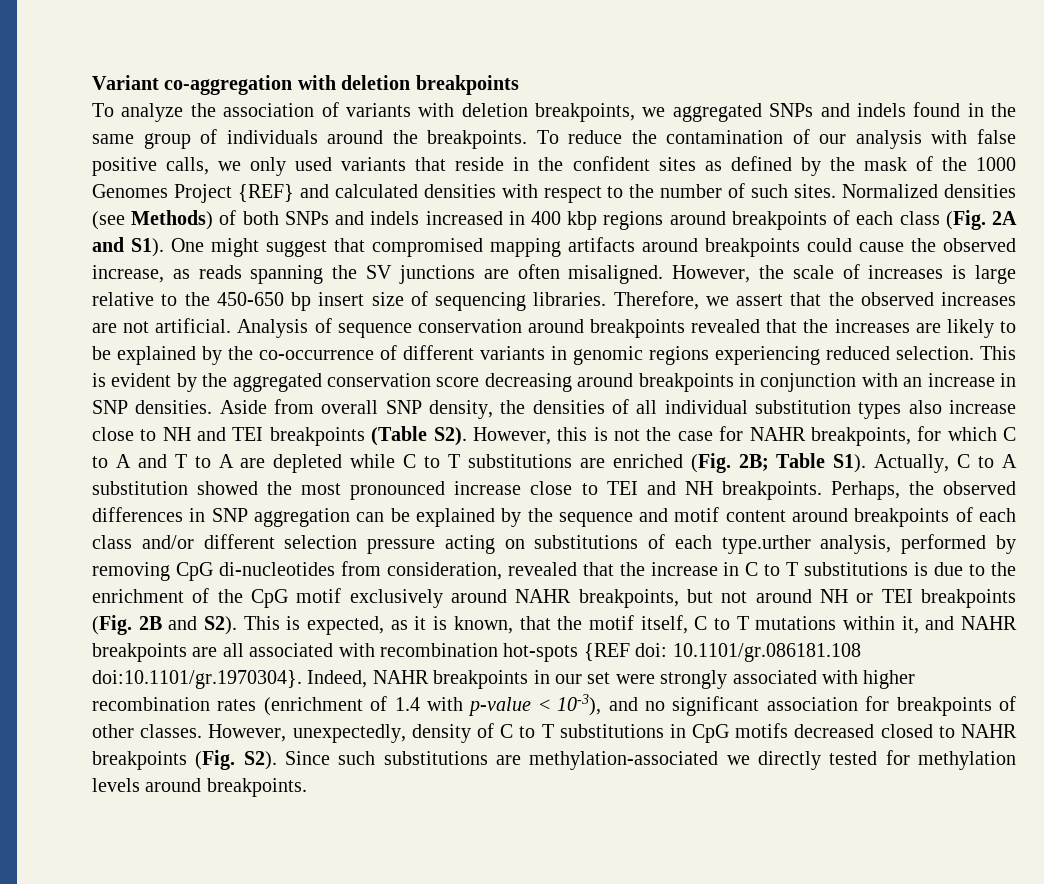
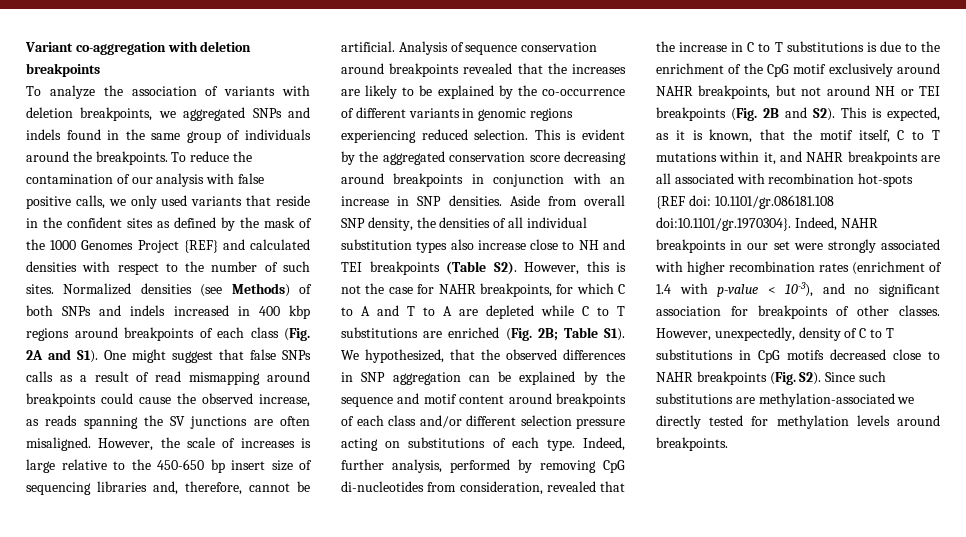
- Normalized densities (see Methods) of both SNPs and indels increased in 400 kbp regions around breakpoints of each class (Fig. 2A and S1). One might suggest that compromised mapping artifacts around breakpoints could cause the observed increase, as reads spanning the SV junctions are often misaligned.
+ Normalized densities (see Methods) of both SNPs and indels increased in 400 kbp regions around breakpoints of each class (Fig. 2A and S1). One might suggest that false SNPs calls as a result of read mismapping around breakpoints could cause the observed increase, as reads spanning the SV junctions are often misaligned.
- However, the scale of increases is large relative to the 450-650 bp insert size of sequencing libraries. Therefore, we assert that the observed increases are not artificial.
+ However, the scale of increases is large relative to the 450-650 bp insert size of sequencing libraries and, therefore, cannot be artificial.
- Table S1). Actually, C to A substitution showed the most pronounced increase close to TEI and NH breakpoints. Perhaps, the observed differences in SNP aggregation can be explained by the sequence and motif content around breakpoints of each class and/or different selection pressure acting on substitutions of each type.urther analysis, performed by removing CpG di-nucleotides from consideration, revealed that the increase in C to T substitutions is due to the enrichment of the CpG motif exclusively around NAHR breakpoints, but not around NH or TEI breakpoints (Fig. 2B and S2). This is expected, as it is known, that the motif itself, C to T mutations within it, and NAHR breakpoints are all associated with recombination hot-spots {REF doi:
+ Table S1). We hypothesized, that the observed differences in SNP aggregation can be explained by the sequence and motif content around breakpoints of each class and/or different selection pressure acting on substitutions of each type. Indeed, further analysis, performed by removing CpG di-nucleotides from consideration, revealed that the increase in C to T substitutions is due to the enrichment of the CpG motif exclusively around NAHR breakpoints, but not around NH or TEI breakpoints (Fig. 2B and S2). This is expected, as it is known, that the motif itself, C to T mutations within it, and NAHR breakpoints are all associated with recombination hot-spots {REF doi:
- However, unexpectedly, density of C to T substitutions in CpG motifs decreased closed to NAHR breakpoints (Fig. S2). Since such substitutions are methylation-associated we directly tested for methylation levels around breakpoints.
+ However, unexpectedly, density of C to T substitutions in CpG motifs decreased close to NAHR breakpoints (Fig. S2). Since such substitutions are methylation-associated we directly tested for methylation levels around breakpoints.

